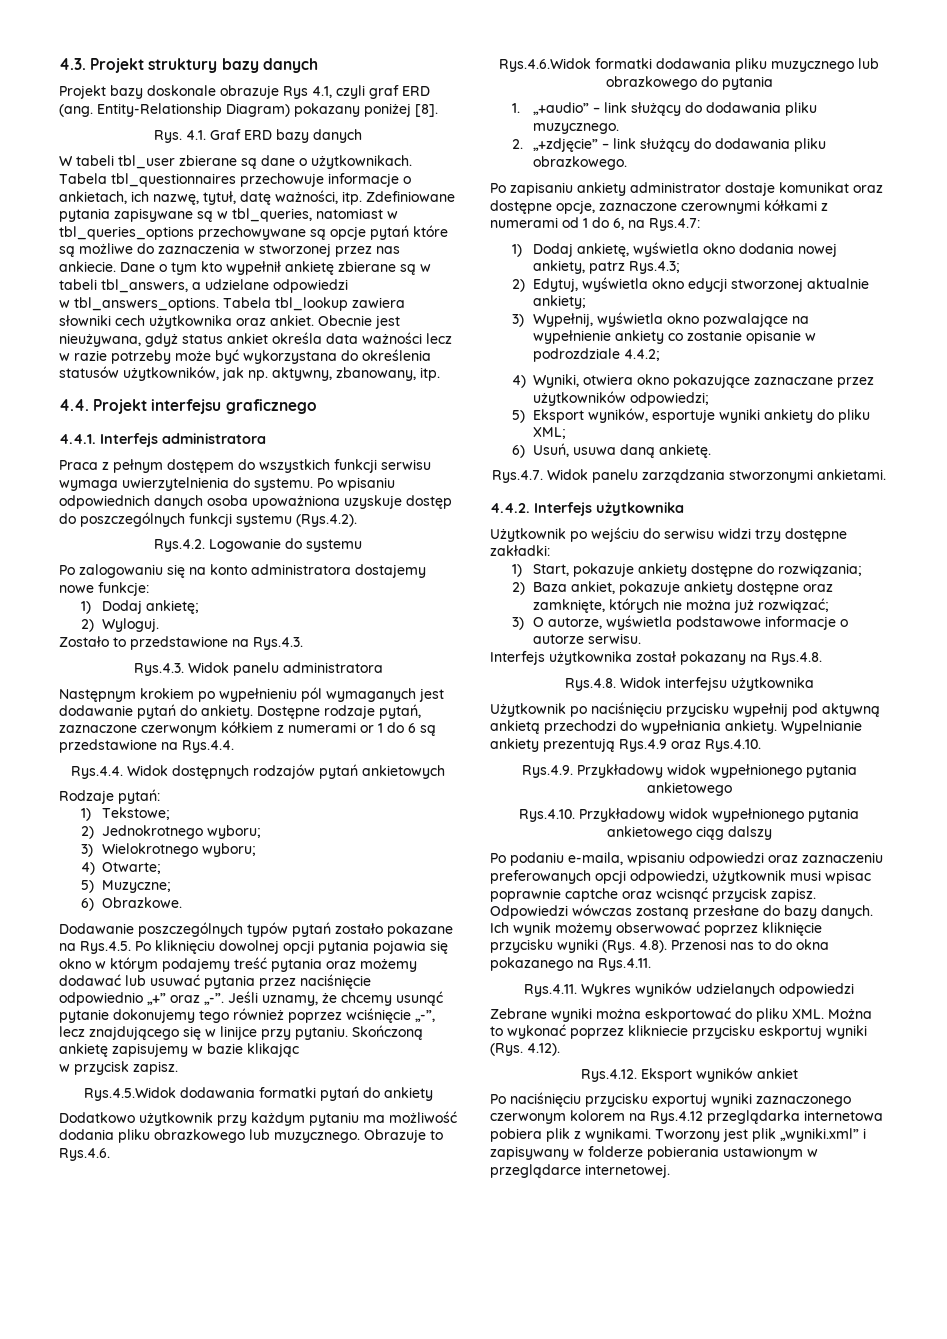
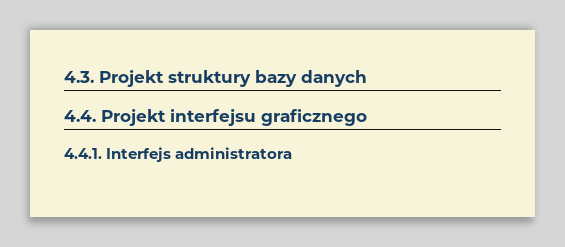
- Projekt bazy doskonale obrazuje Rys 4.1, czyli graf ERD (ang. Entity-Relationship Diagram) pokazany poniżej [8].
- Rys. 4.1. Graf ERD bazy danych
- W tabeli tbl_user zbierane są dane o użytkownikach. Tabela tbl_questionnaires przechowuje informacje o ankietach, ich nazwę, tytuł, datę ważności, itp. Zdefiniowane pytania zapisywane są w tbl_queries, natomiast w tbl_queries_options przechowywane są opcje pytań które są możliwe do zaznaczenia w stworzonej przez nas ankiecie. Dane o tym kto wypełnił ankietę zbierane są w tabeli tbl_answers, a udzielane odpowiedzi
- w tbl_answers_options. Tabela tbl_lookup zawiera słowniki cech użytkownika oraz ankiet. Obecnie jest nieużywana, gdyż status ankiet określa data ważności lecz w razie potrzeby może być wykorzystana do określenia statusów użytkowników, jak np. aktywny, zbanowany, itp.
- Praca z pełnym dostępem do wszystkich funkcji serwisu wymaga uwierzytelnienia do systemu. Po wpisaniu odpowiednich danych osoba upoważniona uzyskuje dostęp do poszczególnych funkcji systemu (Rys.4.2).
- Rys.4.2. Logowanie do systemu
- Po zalogowaniu się na konto administratora dostajemy nowe funkcje:
- 1) Dodaj ankietę;
- 2) Wyloguj.
- Zostało to przedstawione na Rys.4.3.
- Rys.4.3. Widok panelu administratora
- Następnym krokiem po wypełnieniu pól wymaganych jest dodawanie pytań do ankiety. Dostępne rodzaje pytań, zaznaczone czerwonym kółkiem z numerami or 1 do 6 są przedstawione na Rys.4.4.
- Rys.4.4. Widok dostępnych rodzajów pytań ankietowych
- Rodzaje pytań:
- 1) Tekstowe;
- 2) Jednokrotnego wyboru;
- 3) Wielokrotnego wyboru;
- 4) Otwarte;
- 5) Muzyczne;
- 6) Obrazkowe.
- Dodawanie poszczególnych typów pytań zostało pokazane na Rys.4.5. Po kliknięciu dowolnej opcji pytania pojawia się okno w którym podajemy treść pytania oraz możemy dodawać lub usuwać pytania przez naciśnięcie odpowiednio „+” oraz „-”. Jeśli uznamy, że chcemy usunąć pytanie dokonujemy tego również poprzez wciśnięcie „-”, lecz znajdującego się w linijce przy pytaniu. Skończoną ankietę zapisujemy w bazie klikając
- w przycisk zapisz.
- Rys.4.5.Widok dodawania formatki pytań do ankiety
- Dodatkowo użytkownik przy każdym pytaniu ma możliwość dodania pliku obrazkowego lub muzycznego. Obrazuje to Rys.4.6.
- Rys.4.6.Widok formatki dodawania pliku muzycznego lub obrazkowego do pytania
- 1. „+audio” – link służący do dodawania pliku muzycznego.
- 2. „+zdjęcie” – link służący do dodawania pliku obrazkowego.
- Po zapisaniu ankiety administrator dostaje komunikat oraz dostępne opcje, zaznaczone czerownymi kółkami z numerami od 1 do 6, na Rys.4.7:
- 1) Dodaj ankietę, wyświetla okno dodania nowej ankiety, patrz Rys.4.3;
- 2) Edytuj, wyświetla okno edycji stworzonej aktualnie ankiety;
- 3) Wypełnij, wyświetla okno pozwalające na wypełnienie ankiety co zostanie opisanie w podrozdziale 4.4.2;
- 4) Wyniki, otwiera okno pokazujące zaznaczane przez użytkowników odpowiedzi;
- 5) Eksport wyników, esportuje wyniki ankiety do pliku XML;
- 6) Usuń, usuwa daną ankietę.
- Rys.4.7. Widok panelu zarządzania stworzonymi ankietami.
- 4.4.2. Interfejs użytkownika
- Użytkownik po wejściu do serwisu widzi trzy dostępne zakładki:
- 1) Start, pokazuje ankiety dostępne do rozwiązania;
- 2) Baza ankiet, pokazuje ankiety dostępne oraz zamknięte, których nie można już rozwiązać;
- 3) O autorze, wyświetla podstawowe informacje o autorze serwisu.
- Interfejs użytkownika został pokazany na Rys.4.8.
- Rys.4.8. Widok interfejsu użytkownika
- Użytkownik po naciśnięciu przycisku wypełnij pod aktywną ankietą przechodzi do wypełniania ankiety. Wypelnianie ankiety prezentują Rys.4.9 oraz Rys.4.10.
- Rys.4.9. Przykładowy widok wypełnionego pytania ankietowego
- Rys.4.10. Przykładowy widok wypełnionego pytania ankietowego ciąg dalszy
- Po podaniu e-maila, wpisaniu odpowiedzi oraz zaznaczeniu preferowanych opcji odpowiedzi, użytkownik musi wpisac poprawnie captche oraz wcisnąć przycisk zapisz. Odpowiedzi wówczas zostaną przesłane do bazy danych. Ich wynik możemy obserwować poprzez kliknięcie przycisku wyniki (Rys. 4.8). Przenosi nas to do okna pokazanego na Rys.4.11.
- Rys.4.11. Wykres wyników udzielanych odpowiedzi
- Zebrane wyniki można eskportować do pliku XML. Można to wykonać poprzez klikniecie przycisku eskportuj wyniki (Rys. 4.12).
- Rys.4.12. Eksport wyników ankiet
- Po naciśnięciu przycisku exportuj wyniki zaznaczonego czerwonym kolorem na Rys.4.12 przeglądarka internetowa pobiera plik z wynikami. Tworzony jest plik „wyniki.xml” i zapisywany w folderze pobierania ustawionym w przeglądarce internetowej.

